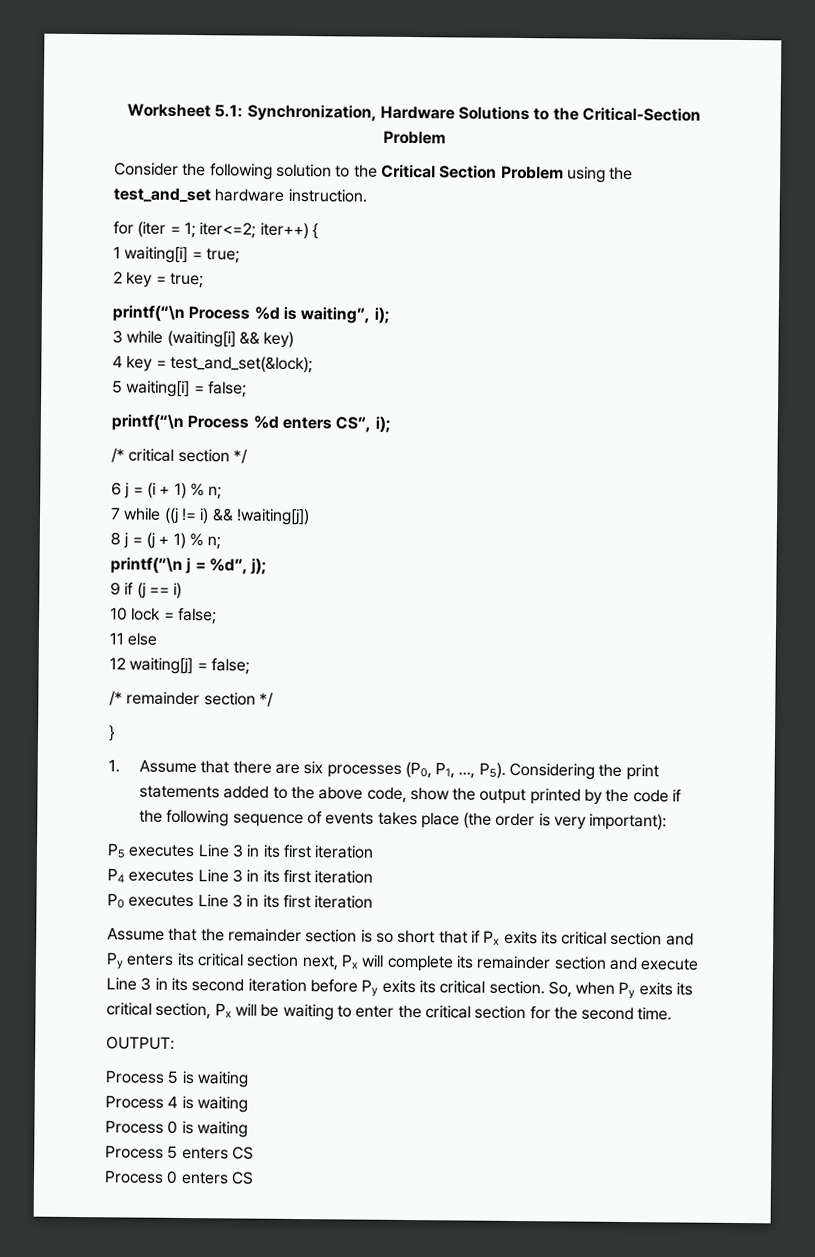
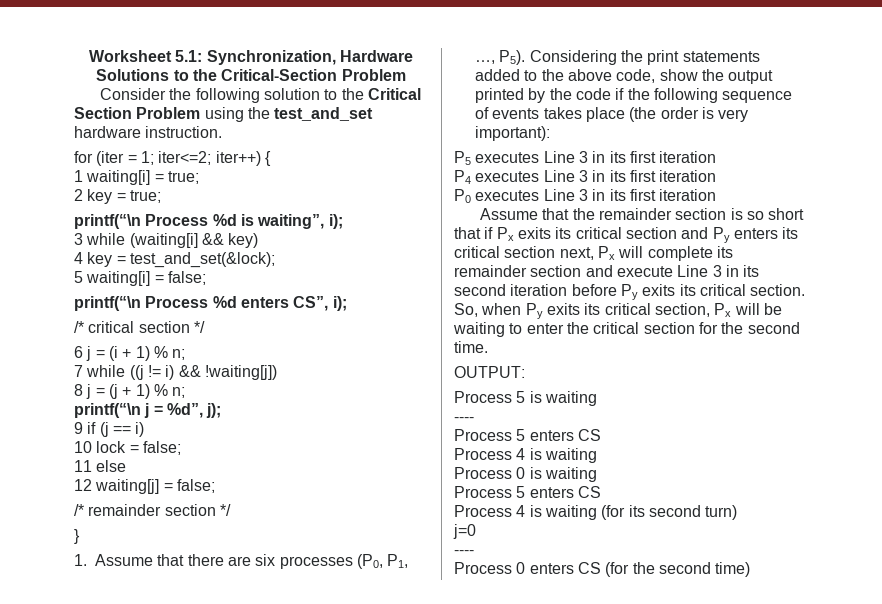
  Process 5 is waiting
+ ----
+ Process 5 enters CS
+ Process 4 is waiting (for its second turn)
+ j=0
+ ----
- Process 0 enters CS
+ Process 0 enters CS (for the second time)

